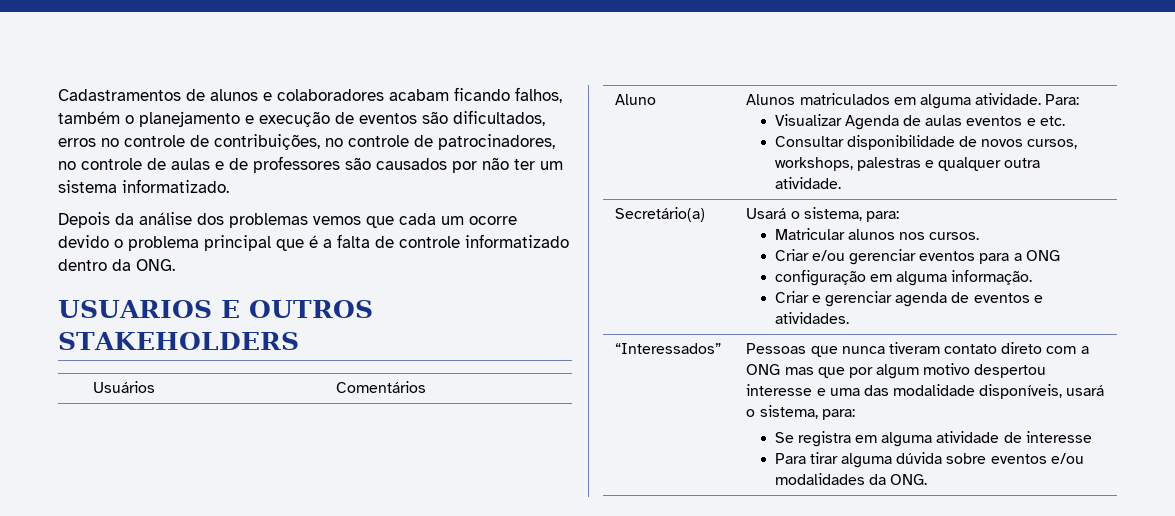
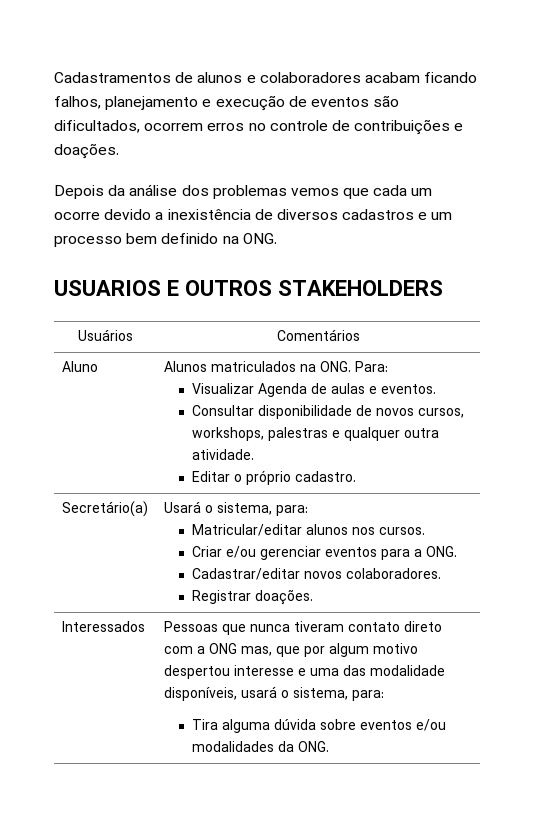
- Cadastramentos de alunos e colaboradores acabam ficando falhos, também o planejamento e execução de eventos são dificultados, erros no controle de contribuições, no controle de patrocinadores, no controle de aulas e de professores são causados por não ter um sistema informatizado.
+ Cadastramentos de alunos e colaboradores acabam ficando falhos, planejamento e execução de eventos são dificultados, ocorrem erros no controle de contribuições e doações.
- Depois da análise dos problemas vemos que cada um ocorre devido o problema principal que é a falta de controle informatizado dentro da ONG.
+ Depois da análise dos problemas vemos que cada um ocorre devido a inexistência de diversos cadastros e um processo bem definido na ONG.
- Aluno | Alunos matriculados em alguma atividade. Para:
- Visualizar Agenda de aulas eventos e etc.
+ Aluno | Alunos matriculados na ONG. Para:
+ Visualizar Agenda de aulas e eventos.
  Consultar disponibilidade de novos cursos, workshops, palestras e qualquer outra atividade.
+ Editar o próprio cadastro.
  Secretário(a) | Usará o sistema, para:
- Matricular alunos nos cursos.
- Criar e/ou gerenciar eventos para a ONG
- configuração em alguma informação.
- Criar e gerenciar agenda de eventos e atividades.
- “Interessados” | Pessoas que nunca tiveram contato direto com a ONG mas que por algum motivo despertou interesse e uma das modalidade disponíveis, usará o sistema, para:
- Se registra em alguma atividade de interesse
- Para tirar alguma dúvida sobre eventos e/ou modalidades da ONG.
+ Matricular/editar alunos nos cursos.
+ Criar e/ou gerenciar eventos para a ONG.
+ Cadastrar/editar novos colaboradores.
+ Registrar doações.
+ Interessados | Pessoas que nunca tiveram contato direto com a ONG mas, que por algum motivo despertou interesse e uma das modalidade disponíveis, usará o sistema, para:
+ Tira alguma dúvida sobre eventos e/ou modalidades da ONG.

